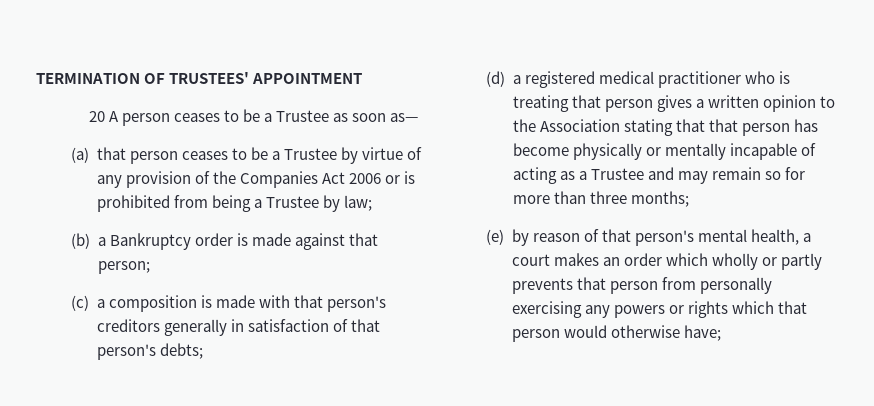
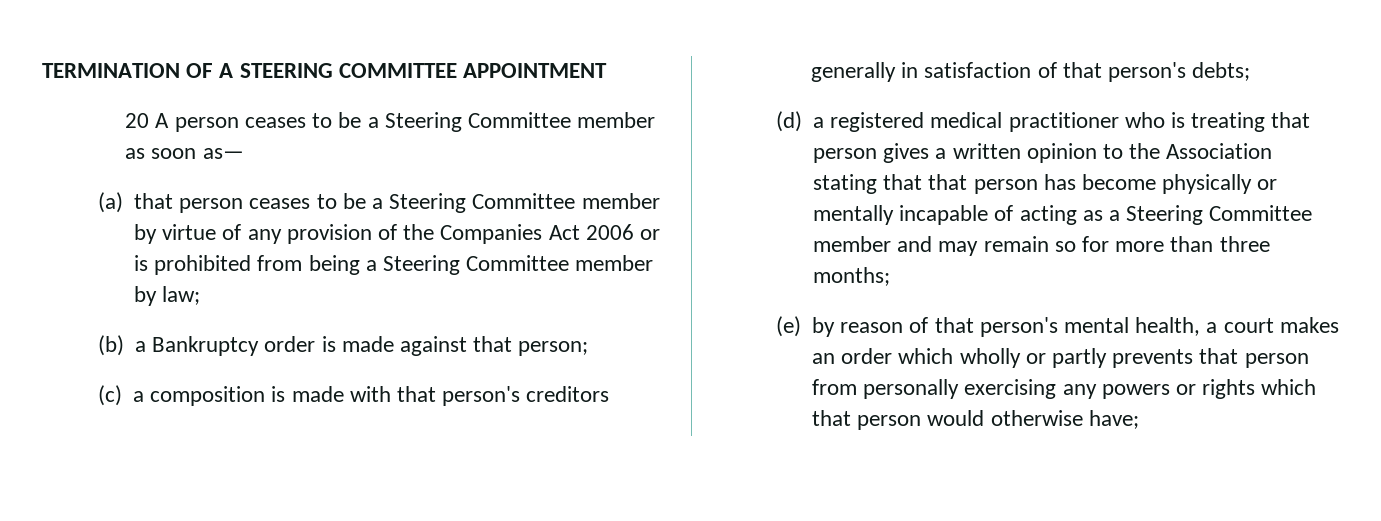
- TERMINATION OF TRUSTEES' APPOINTMENT
+ TERMINATION OF A STEERING COMMITTEE APPOINTMENT
- 20 A person ceases to be a Trustee as soon as—
+ 20 A person ceases to be a Steering Committee member as soon as—
- (a) that person ceases to be a Trustee by virtue of any provision of the Companies Act 2006 or is prohibited from being a Trustee by law;
+ (a) that person ceases to be a Steering Committee member by virtue of any provision of the Companies Act 2006 or is prohibited from being a Steering Committee member by law;
- (d) a registered medical practitioner who is treating that person gives a written opinion to the Association stating that that person has become physically or mentally incapable of acting as a Trustee and may remain so for more than three months;
+ (d) a registered medical practitioner who is treating that person gives a written opinion to the Association stating that that person has become physically or mentally incapable of acting as a Steering Committee member and may remain so for more than three months;

